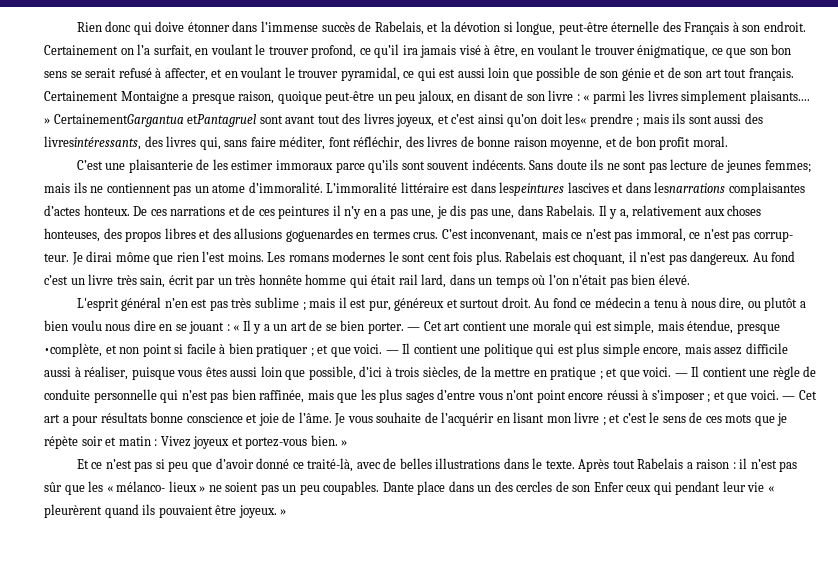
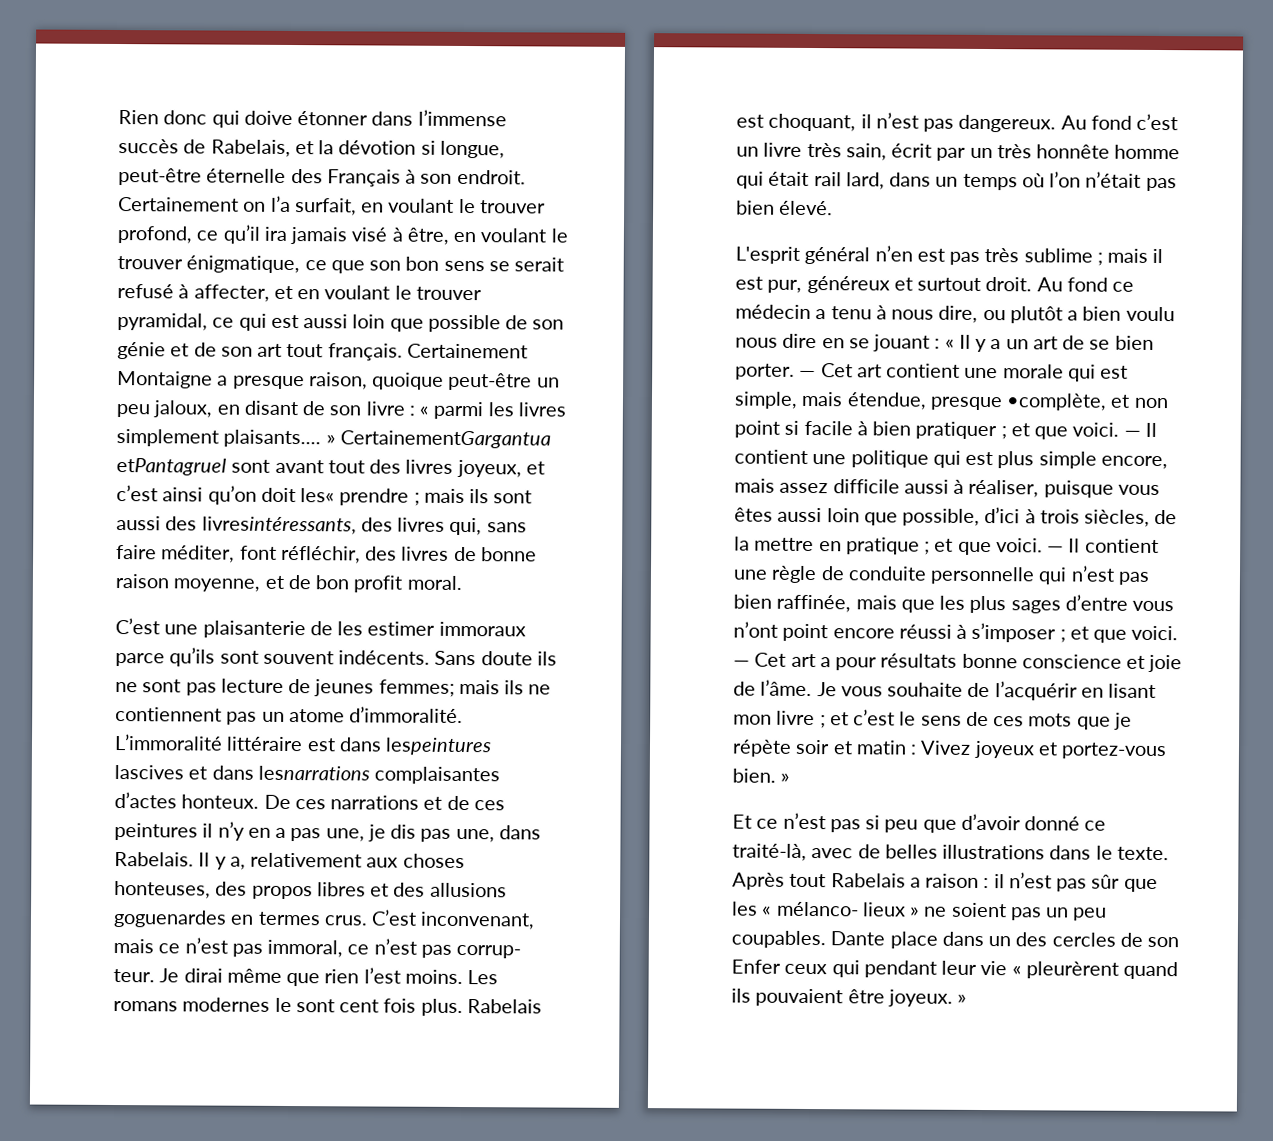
- Je dirai môme que rien l’est moins.
+ Je dirai même que rien l’est moins.

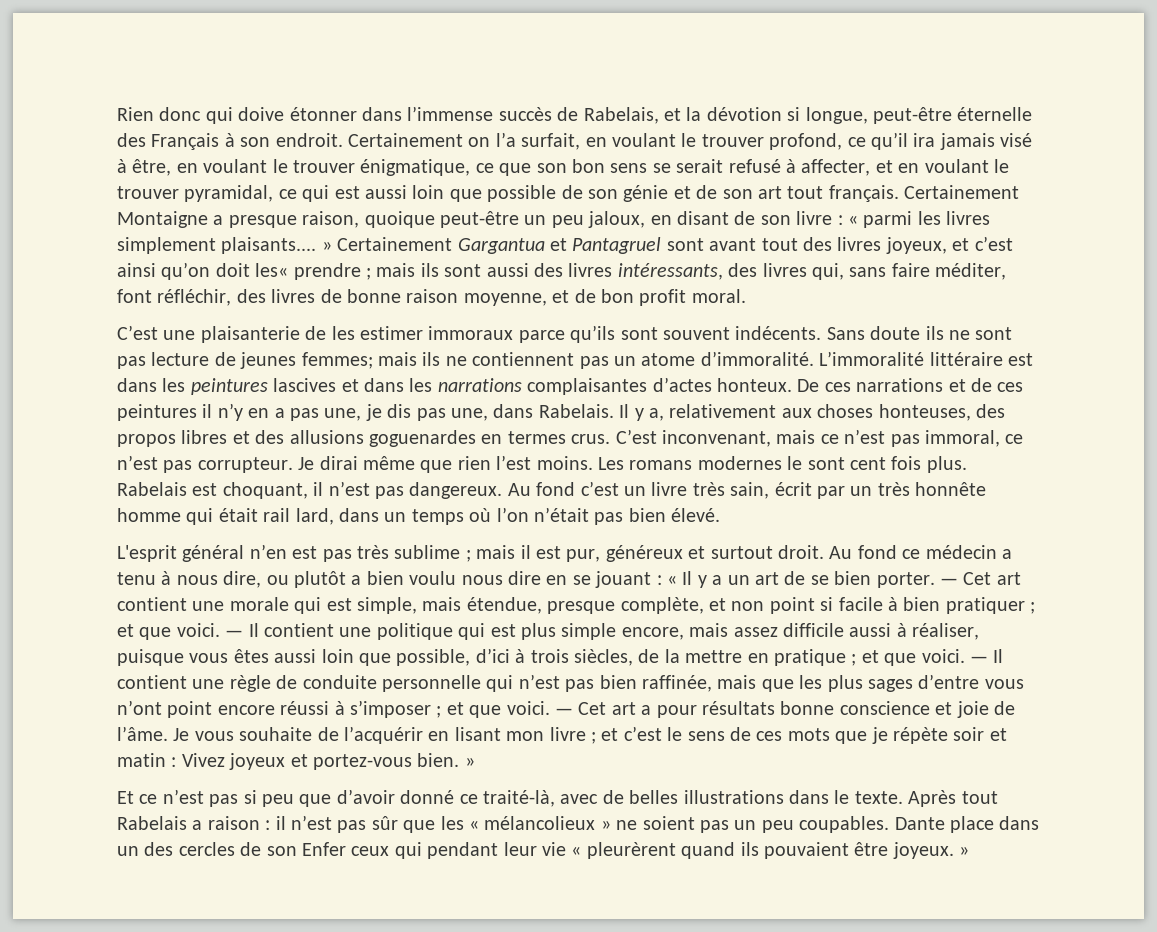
- « parmi les livres simplement plaisants.... » CertainementGargantua etPantagruel sont avant tout des livres joyeux, et c’est ainsi qu’on doit les« prendre ;
+ « parmi les livres simplement plaisants.... » Certainement Gargantua et Pantagruel sont avant tout des livres joyeux, et c’est ainsi qu’on doit les« prendre ;
- mais ils sont aussi des livresintéressants, des livres qui, sans faire méditer, font réfléchir, des livres de bonne raison moyenne, et de bon profit moral.
+ mais ils sont aussi des livres intéressants, des livres qui, sans faire méditer, font réfléchir, des livres de bonne raison moyenne, et de bon profit moral.
- L’immoralité littéraire est dans lespeintures lascives et dans lesnarrations complaisantes d’actes honteux.
+ L’immoralité littéraire est dans les peintures lascives et dans les narrations complaisantes d’actes honteux.
- C’est inconvenant, mais ce n’est pas immoral, ce n’est pas corrup- teur.
+ C’est inconvenant, mais ce n’est pas immoral, ce n’est pas corrupteur.
- — Cet art contient une morale qui est simple, mais étendue, presque •complète, et non point si facile à bien pratiquer ; et que voici.
+ — Cet art contient une morale qui est simple, mais étendue, presque complète, et non point si facile à bien pratiquer ; et que voici.
- Après tout Rabelais a raison : il n’est pas sûr que les « mélanco- lieux » ne soient pas un peu coupables.
+ Après tout Rabelais a raison : il n’est pas sûr que les « mélancolieux » ne soient pas un peu coupables.

